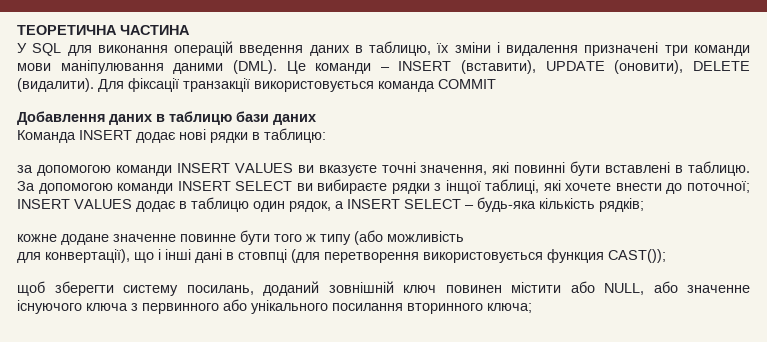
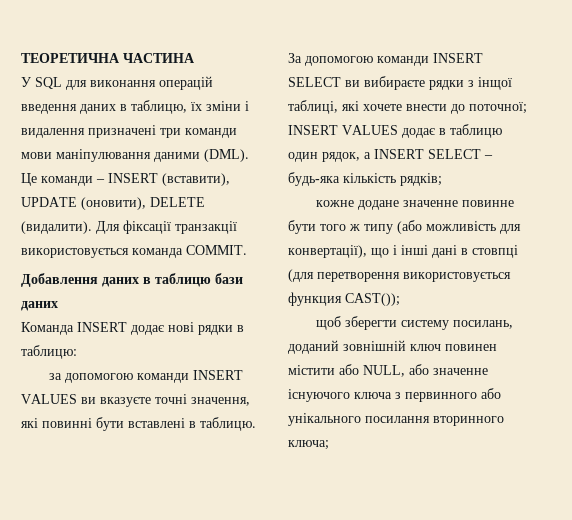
- Для фіксації транзакції використовується команда COMMIT
+ Для фіксації транзакції використовується команда COMMIT.
- кожне додане значенне повинне бути того ж типу (або можливість
- для конвертації), що і інші дані в стовпці (для перетворення використовується функция CAST());
+ кожне додане значенне повинне бути того ж типу (або можливість для конвертації), що і інші дані в стовпці (для перетворення використовується функция CAST());

